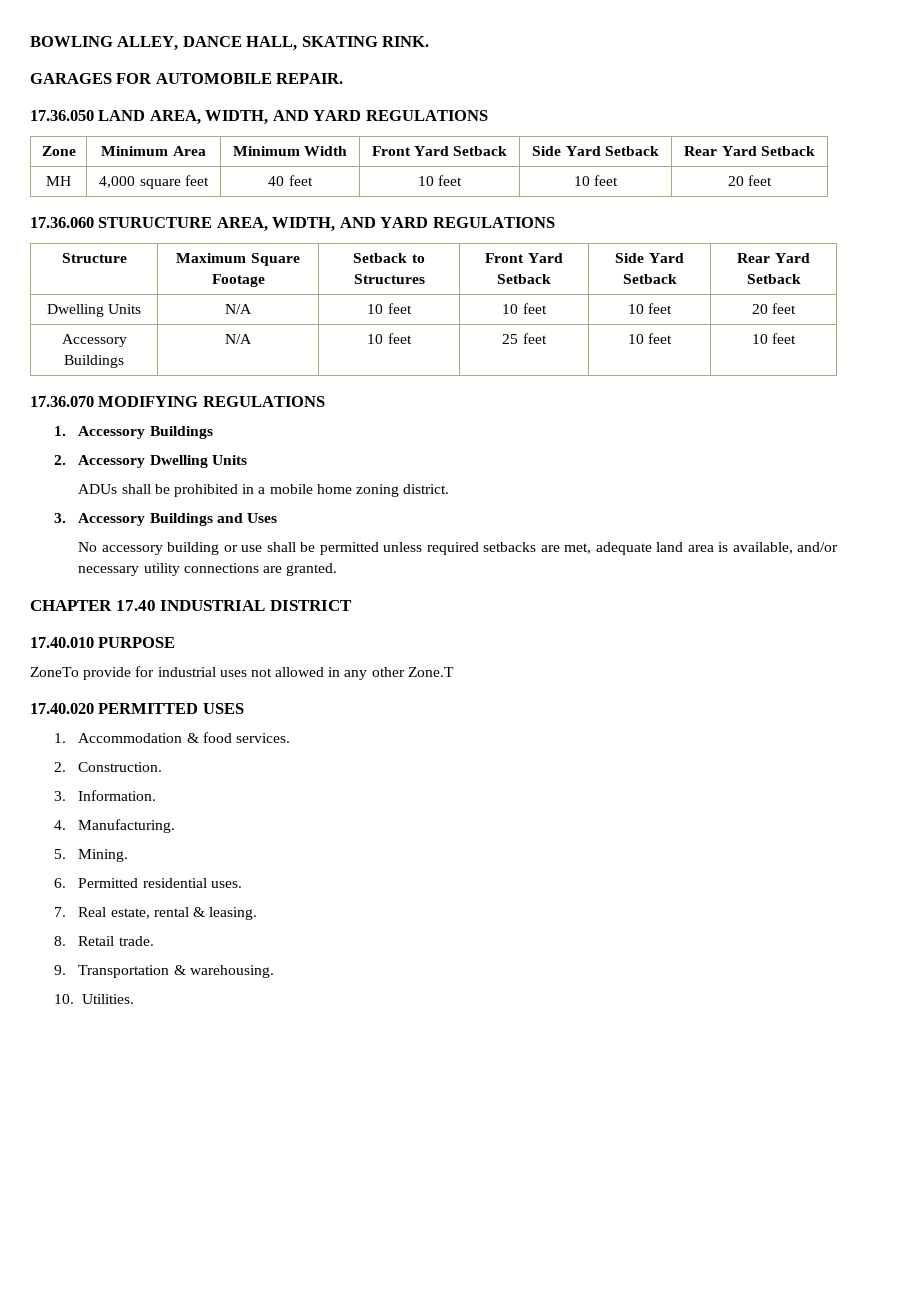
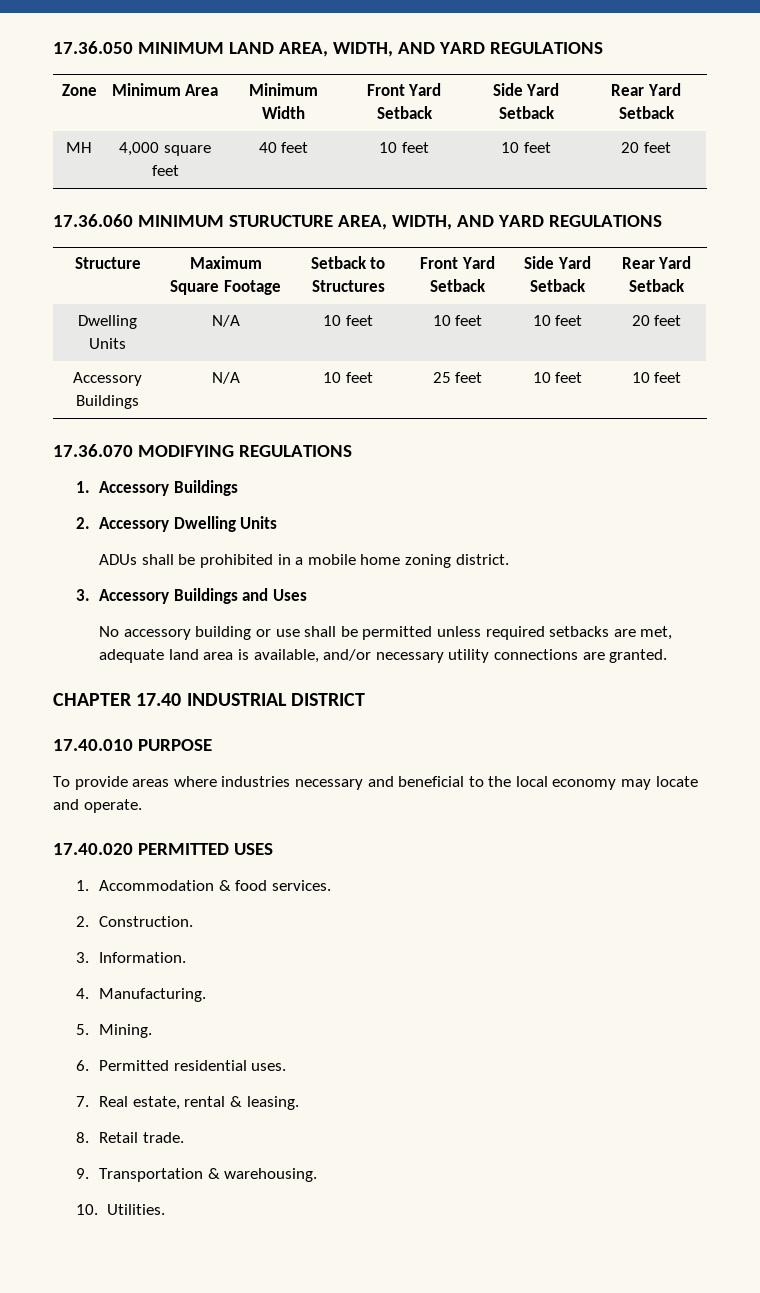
- BOWLING ALLEY, DANCE HALL, SKATING RINK.
- GARAGES FOR AUTOMOBILE REPAIR.
- 17.36.050 LAND AREA, WIDTH, AND YARD REGULATIONS
+ 17.36.050 MINIMUM LAND AREA, WIDTH, AND YARD REGULATIONS
- 17.36.060 STURUCTURE AREA, WIDTH, AND YARD REGULATIONS
+ 17.36.060 MINIMUM STURUCTURE AREA, WIDTH, AND YARD REGULATIONS
- ZoneTo provide for industrial uses not allowed in any other Zone.T
+ To provide areas where industries necessary and beneficial to the local economy may locate and operate.

